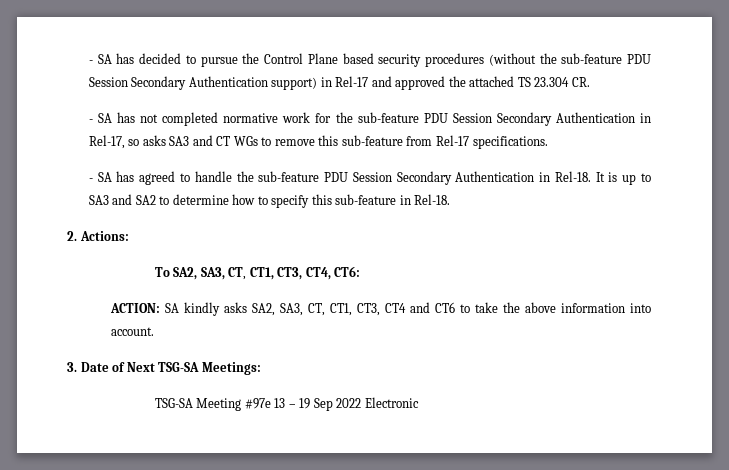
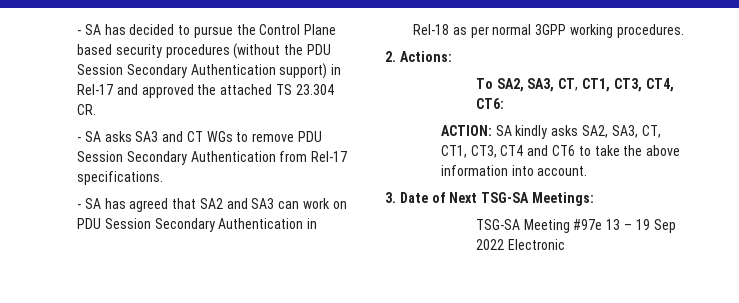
- - SA has decided to pursue the Control Plane based security procedures (without the sub-feature PDU Session Secondary Authentication support) in Rel-17 and approved the attached TS 23.304 CR.
+ - SA has decided to pursue the Control Plane based security procedures (without the PDU Session Secondary Authentication support) in Rel-17 and approved the attached TS 23.304 CR.
- - SA has not completed normative work for the sub-feature PDU Session Secondary Authentication in Rel-17, so asks SA3 and CT WGs to remove this sub-feature from Rel-17 specifications.
+ - SA asks SA3 and CT WGs to remove PDU Session Secondary Authentication from Rel-17 specifications.
- - SA has agreed to handle the sub-feature PDU Session Secondary Authentication in Rel-18. It is up to SA3 and SA2 to determine how to specify this sub-feature in Rel-18.
+ - SA has agreed that SA2 and SA3 can work on PDU Session Secondary Authentication in Rel-18 as per normal 3GPP working procedures.

